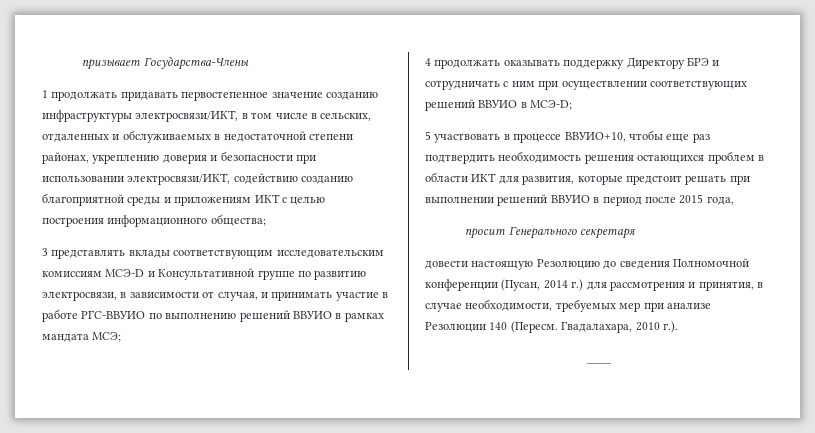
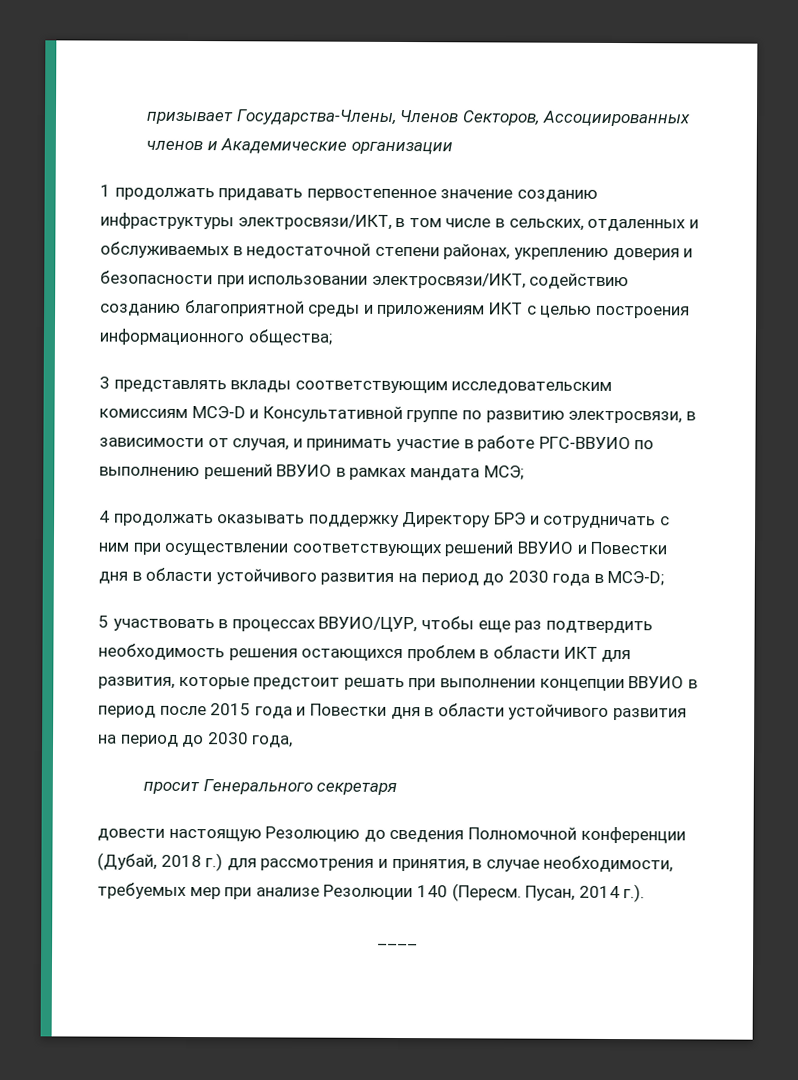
- призывает Государства-Члены
+ призывает Государства-Члены, Членов Секторов, Ассоциированных членов и Академические организации
- 4 продолжать оказывать поддержку Директору БРЭ и сотрудничать с ним при осуществлении соответствующих решений ВВУИО в МСЭ-D;
+ 4 продолжать оказывать поддержку Директору БРЭ и сотрудничать с ним при осуществлении соответствующих решений ВВУИО и Повестки дня в области устойчивого развития на период до 2030 года в МСЭ-D;
- 5 участвовать в процессе ВВУИО+10, чтобы еще раз подтвердить необходимость решения остающихся проблем в области ИКТ для развития, которые предстоит решать при выполнении решений ВВУИО в период после 2015 года,
+ 5 участвовать в процессах ВВУИО/ЦУР, чтобы еще раз подтвердить необходимость решения остающихся проблем в области ИКТ для развития, которые предстоит решать при выполнении концепции ВВУИО в период после 2015 года и Повестки дня в области устойчивого развития на период до 2030 года,
- довести настоящую Резолюцию до сведения Полномочной конференции (Пусан, 2014 г.) для рассмотрения и принятия, в случае необходимости, требуемых мер при анализе Резолюции 140 (Пересм.
+ довести настоящую Резолюцию до сведения Полномочной конференции (Дубай, 2018 г.) для рассмотрения и принятия, в случае необходимости, требуемых мер при анализе Резолюции 140 (Пересм.
- Гвадалахара, 2010 г.).
+ Пусан, 2014 г.).

